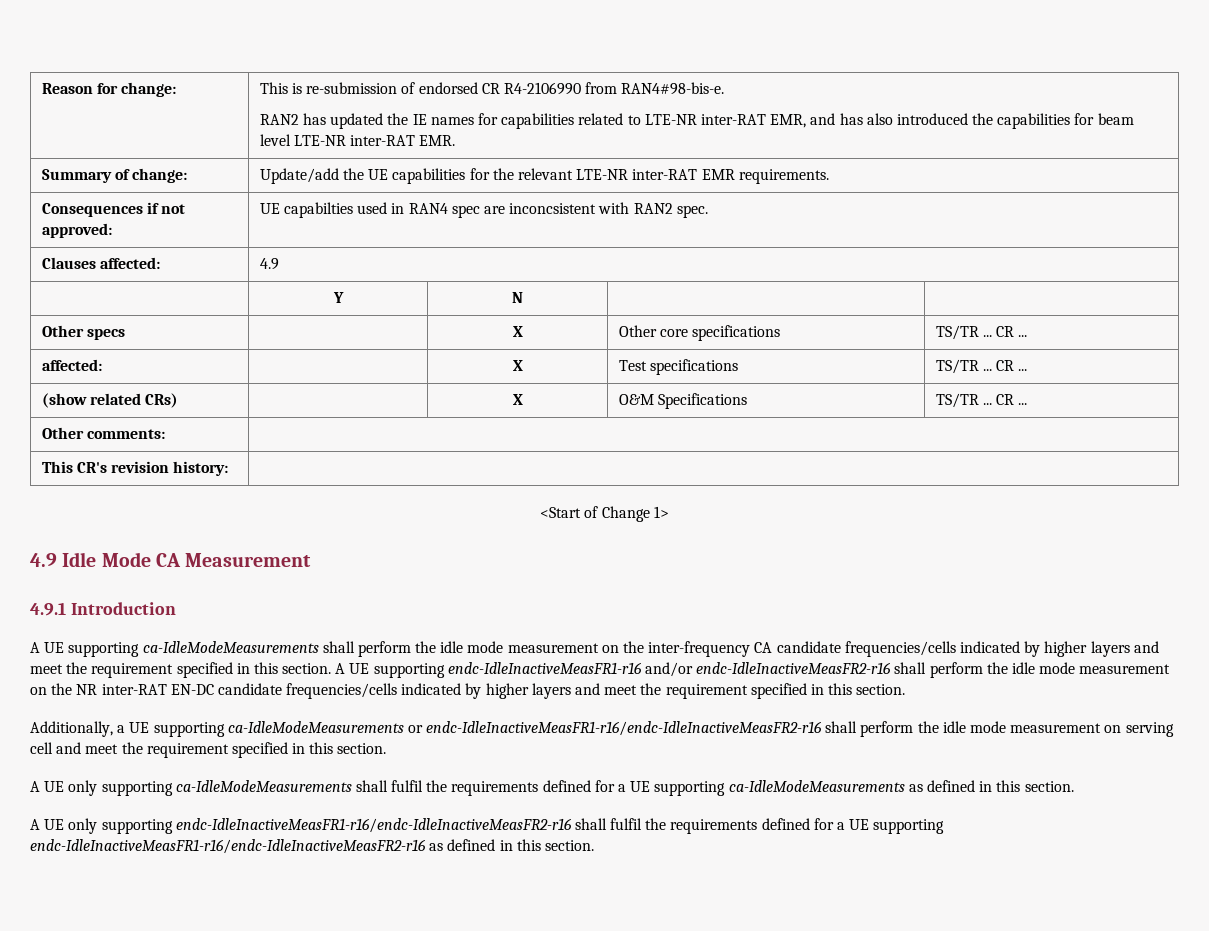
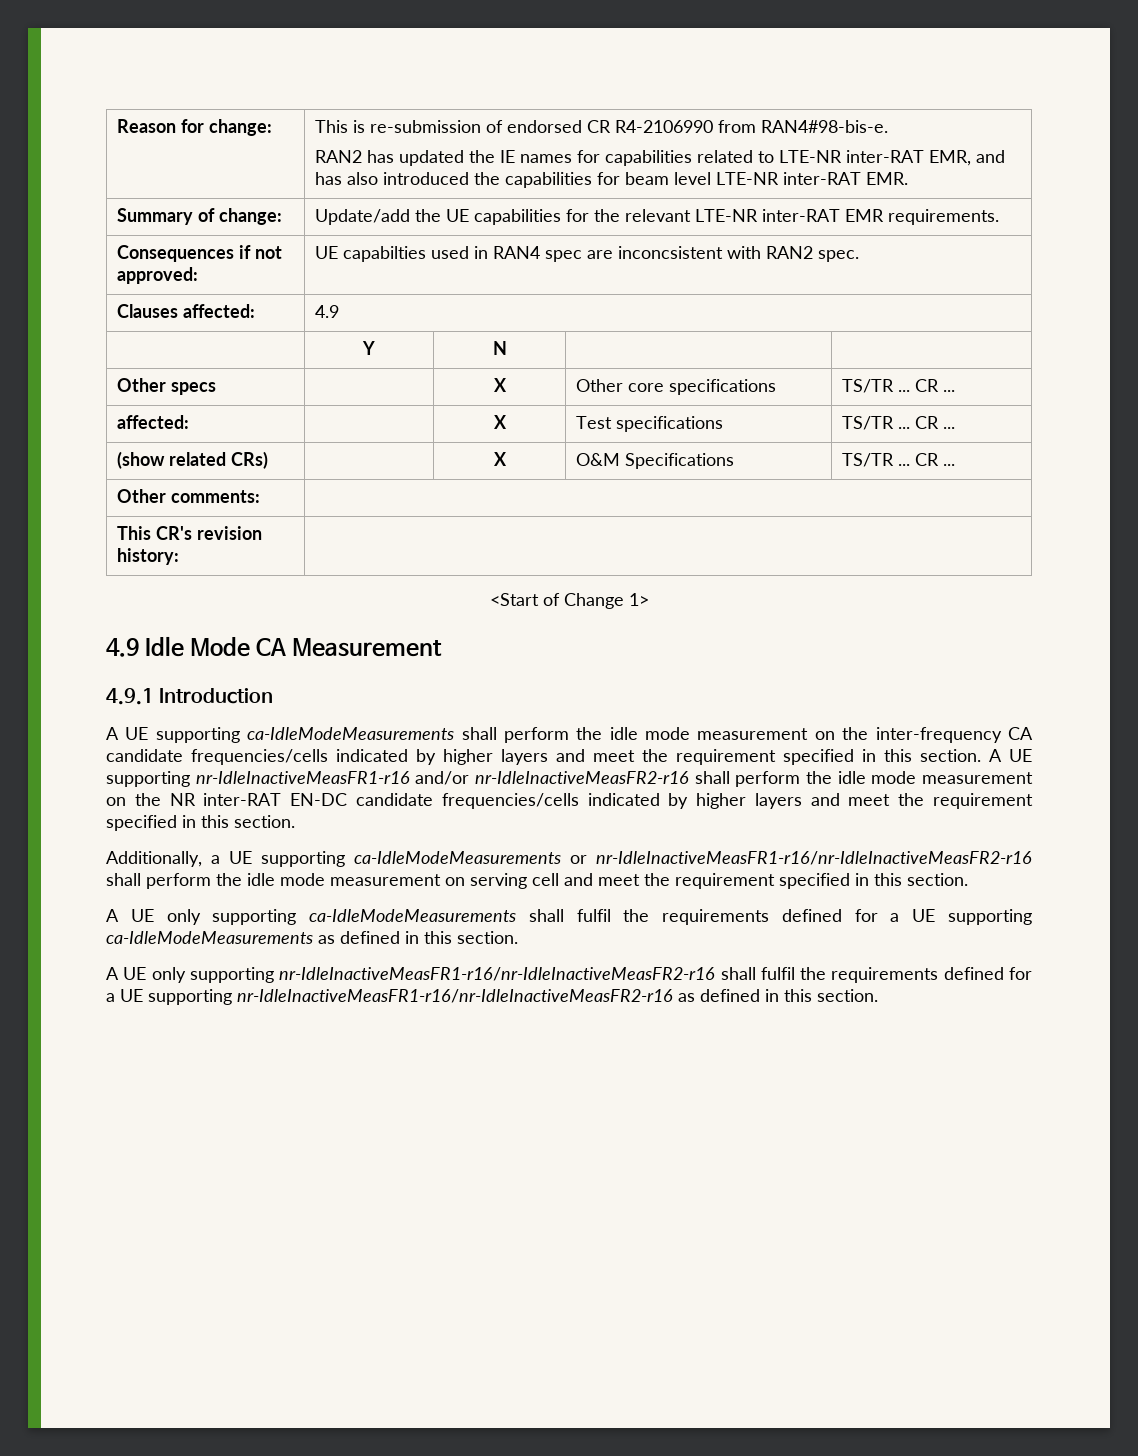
- A UE supporting endc-IdleInactiveMeasFR1-r16 and/or endc-IdleInactiveMeasFR2-r16 shall perform the idle mode measurement on the NR inter-RAT EN-DC candidate frequencies/cells indicated by higher layers and meet the requirement specified in this section.
+ A UE supporting nr-IdleInactiveMeasFR1-r16 and/or nr-IdleInactiveMeasFR2-r16 shall perform the idle mode measurement on the NR inter-RAT EN-DC candidate frequencies/cells indicated by higher layers and meet the requirement specified in this section.
- Additionally, a UE supporting ca-IdleModeMeasurements or endc-IdleInactiveMeasFR1-r16/endc-IdleInactiveMeasFR2-r16 shall perform the idle mode measurement on serving cell and meet the requirement specified in this section.
+ Additionally, a UE supporting ca-IdleModeMeasurements or nr-IdleInactiveMeasFR1-r16/nr-IdleInactiveMeasFR2-r16 shall perform the idle mode measurement on serving cell and meet the requirement specified in this section.
- A UE only supporting endc-IdleInactiveMeasFR1-r16/endc-IdleInactiveMeasFR2-r16 shall fulfil the requirements defined for a UE supporting endc-IdleInactiveMeasFR1-r16/endc-IdleInactiveMeasFR2-r16 as defined in this section.
+ A UE only supporting nr-IdleInactiveMeasFR1-r16/nr-IdleInactiveMeasFR2-r16 shall fulfil the requirements defined for a UE supporting nr-IdleInactiveMeasFR1-r16/nr-IdleInactiveMeasFR2-r16 as defined in this section.

